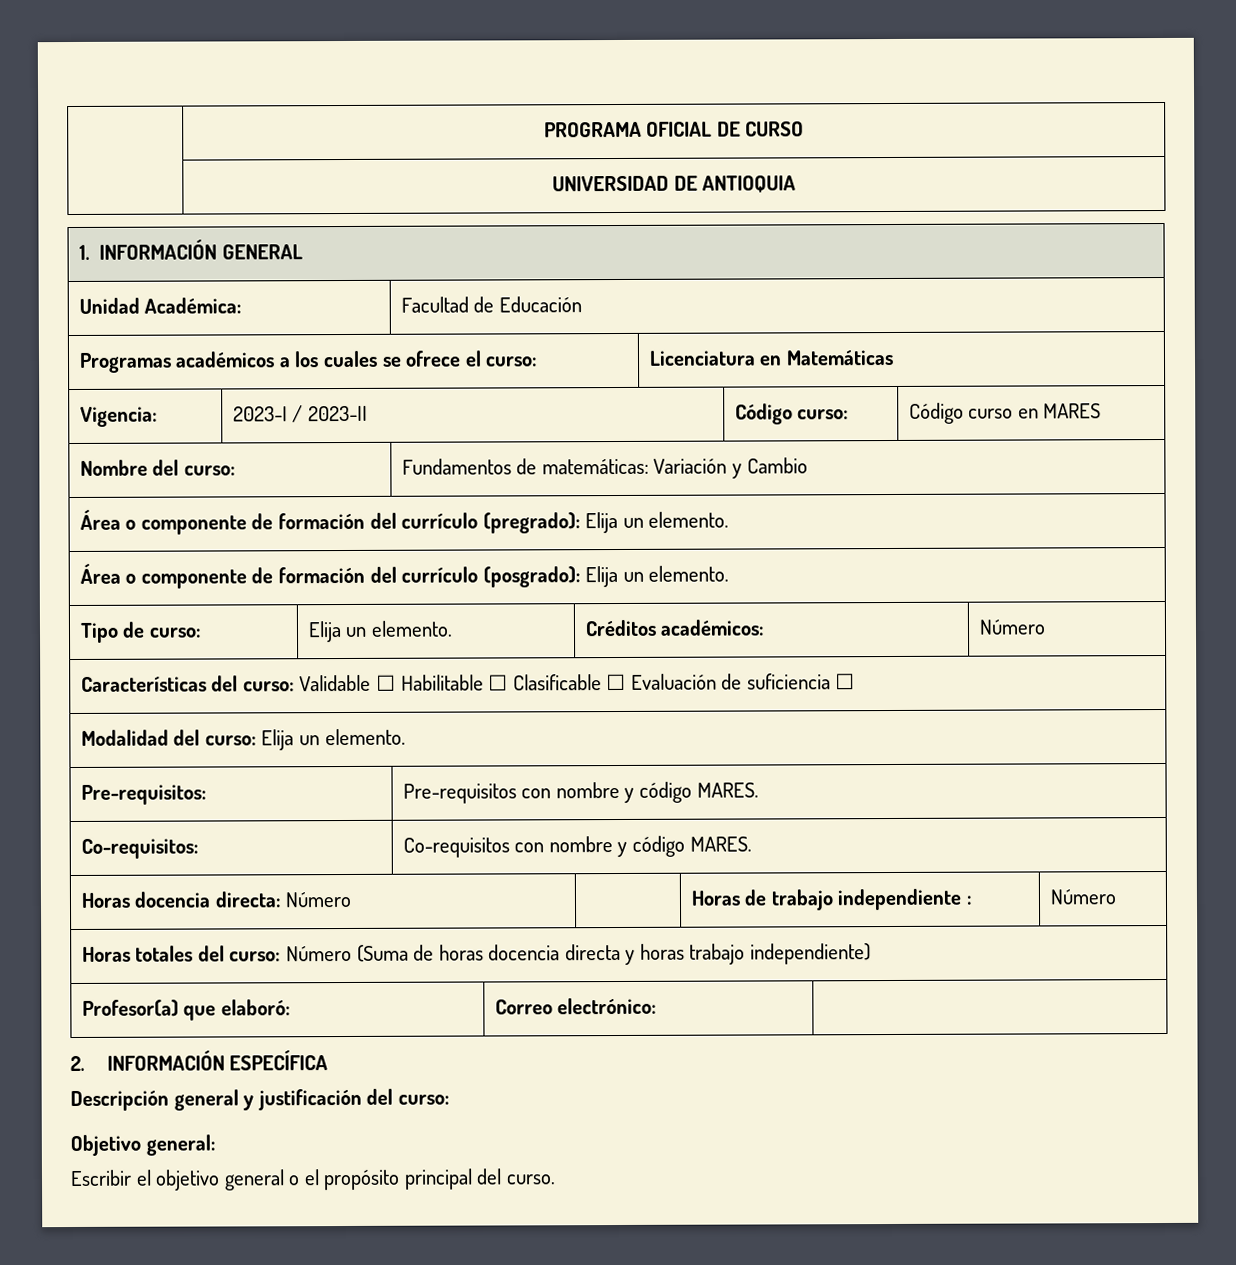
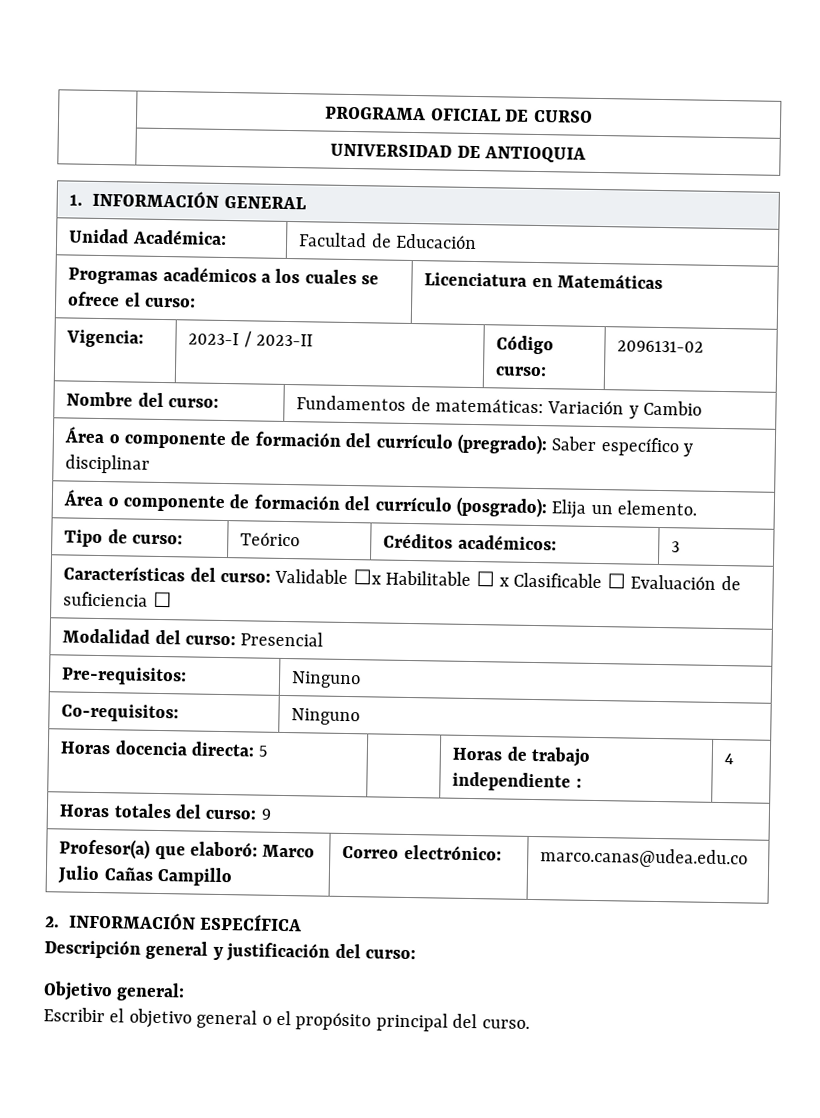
- Vigencia: | 2023-I / 2023-II | Código curso: | Código curso en MARES
+ Vigencia: | 2023-I / 2023-II | Código curso: | 2096131-02
- Área o componente de formación del currículo (pregrado): Elija un elemento.
+ Área o componente de formación del currículo (pregrado): Saber específico y disciplinar
- Tipo de curso: | Elija un elemento. | Créditos académicos: | Número
+ Tipo de curso: | Teórico | Créditos académicos: | 3
- Características del curso: Validable ☐ Habilitable ☐ Clasificable ☐ Evaluación de suficiencia ☐
+ Características del curso: Validable ☐x Habilitable ☐ x Clasificable ☐ Evaluación de suficiencia ☐
- Modalidad del curso: Elija un elemento.
- Pre-requisitos: | Pre-requisitos con nombre y código MARES.
- Co-requisitos: | Co-requisitos con nombre y código MARES.
+ Modalidad del curso: Presencial
+ Pre-requisitos: | Ninguno
+ Co-requisitos: | Ninguno
- Horas docencia directa: Número | | Horas de trabajo independiente : | Número
+ Horas docencia directa: 5 | | Horas de trabajo independiente : | 4
- Horas totales del curso: Número (Suma de horas docencia directa y horas trabajo independiente)
+ Horas totales del curso: 9
- Profesor(a) que elaboró: | Correo electrónico: |
+ Profesor(a) que elaboró: Marco Julio Cañas Campillo | Correo electrónico: | marco.canas@udea.edu.co

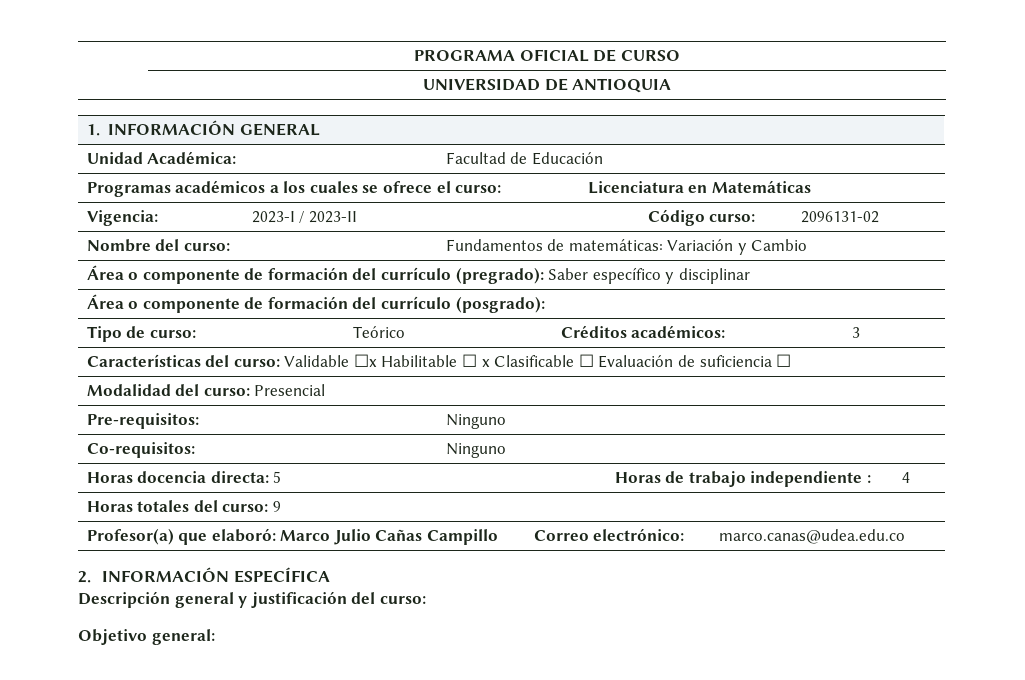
- Área o componente de formación del currículo (posgrado): Elija un elemento.
+ Área o componente de formación del currículo (posgrado):
- Escribir el objetivo general o el propósito principal del curso.

